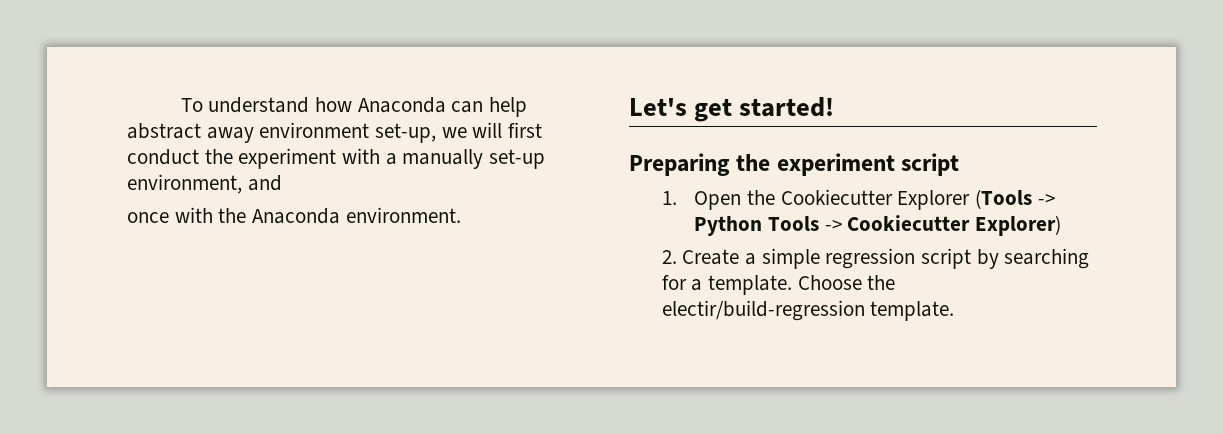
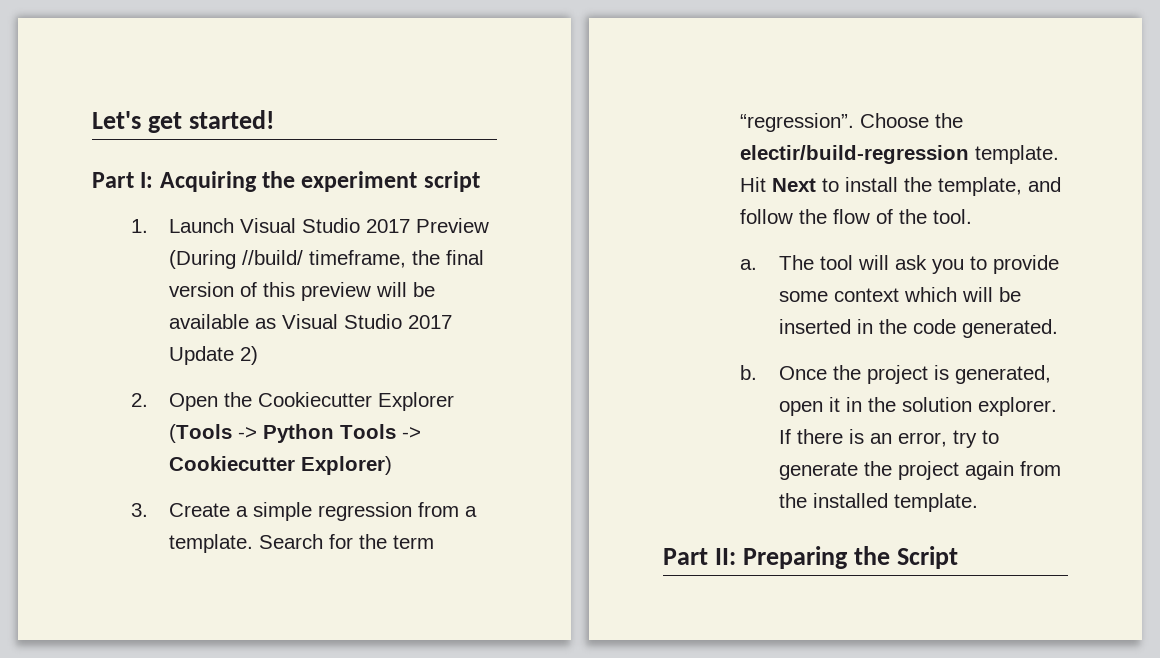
- To understand how Anaconda can help abstract away environment set-up, we will first conduct the experiment with a manually set-up environment, and
- once with the Anaconda environment.
- Preparing the experiment script
+ Part I: Acquiring the experiment script
- 1. Open the Cookiecutter Explorer (Tools -> Python Tools -> Cookiecutter Explorer)
+ 1. Launch Visual Studio 2017 Preview (During //build/ timeframe, the final version of this preview will be available as Visual Studio 2017 Update 2)
+ 2. Open the Cookiecutter Explorer (Tools -> Python Tools -> Cookiecutter Explorer)
- 2. Create a simple regression script by searching for a template. Choose the electir/build-regression template.
+ 3. Create a simple regression from a template. Search for the term “regression”. Choose the electir/build-regression template. Hit Next to install the template, and follow the flow of the tool.
+ a. The tool will ask you to provide some context which will be inserted in the code generated.
+ b. Once the project is generated, open it in the solution explorer. If there is an error, try to generate the project again from the installed template.
+ Part II: Preparing the Script

